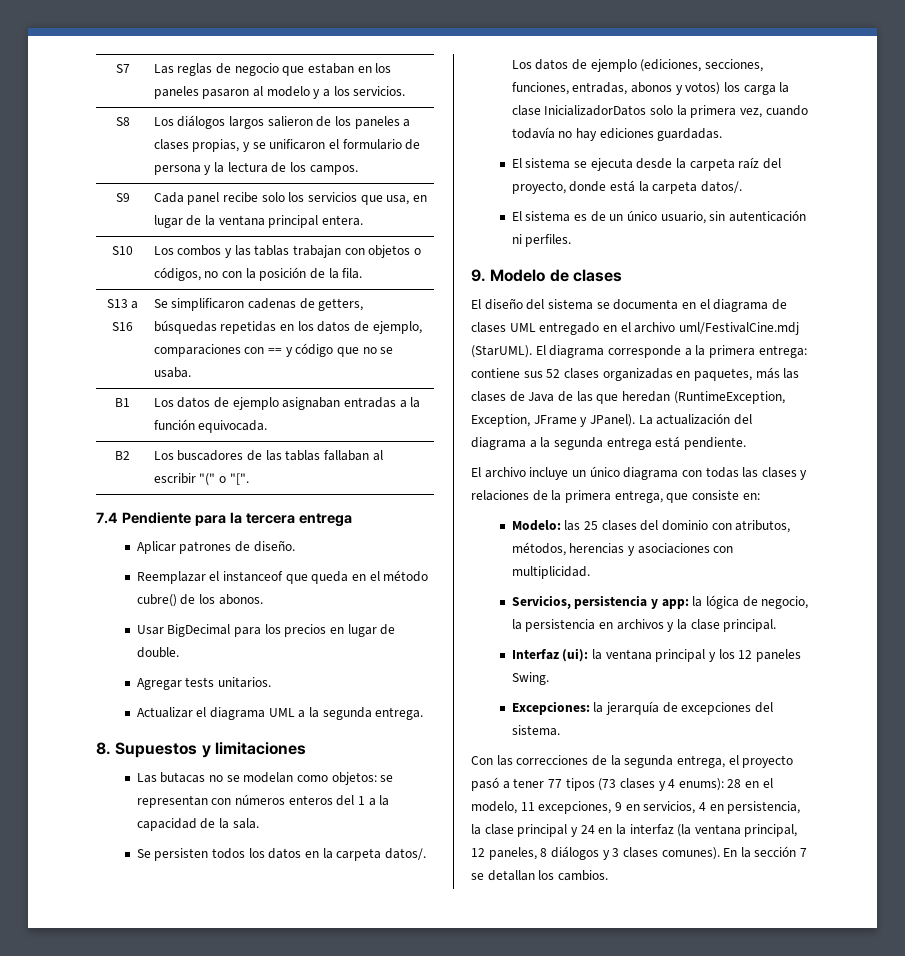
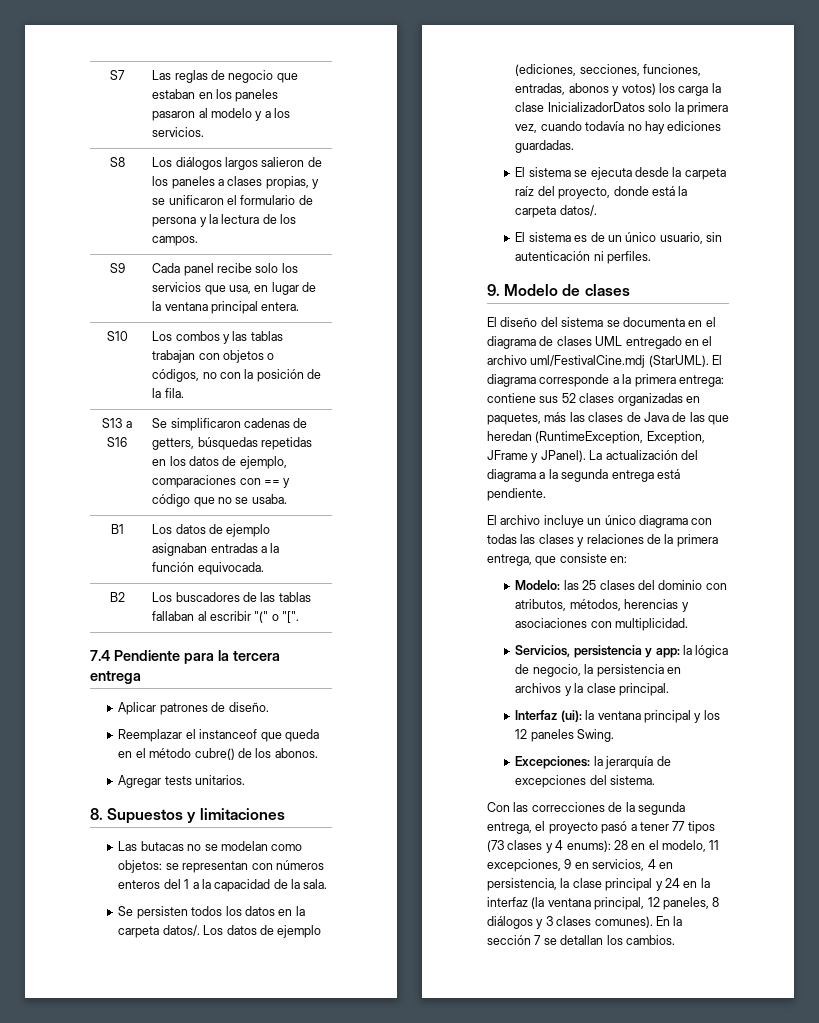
- Usar BigDecimal para los precios en lugar de double.
  Agregar tests unitarios.
- Actualizar el diagrama UML a la segunda entrega.

